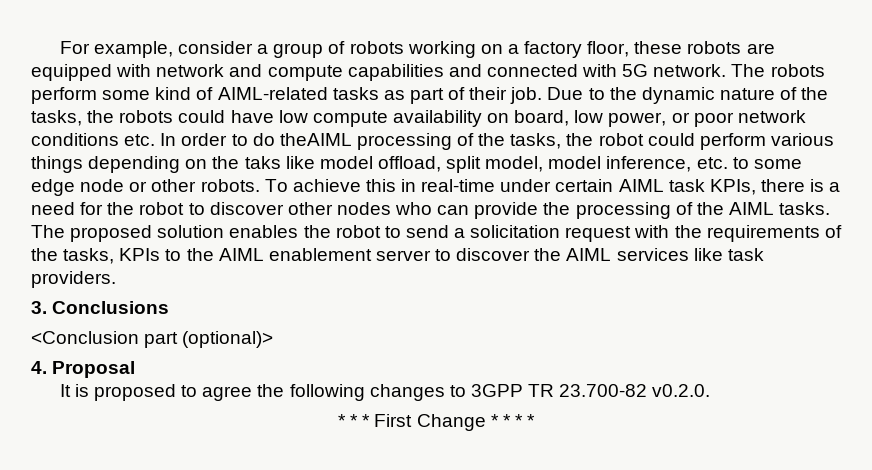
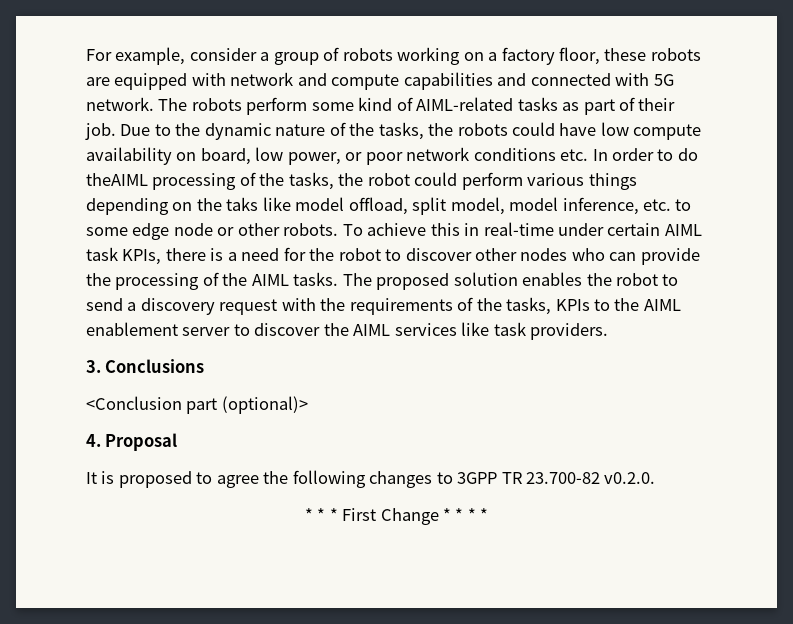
- The proposed solution enables the robot to send a solicitation request with the requirements of the tasks, KPIs to the AIML enablement server to discover the AIML services like task providers.
+ The proposed solution enables the robot to send a discovery request with the requirements of the tasks, KPIs to the AIML enablement server to discover the AIML services like task providers.

